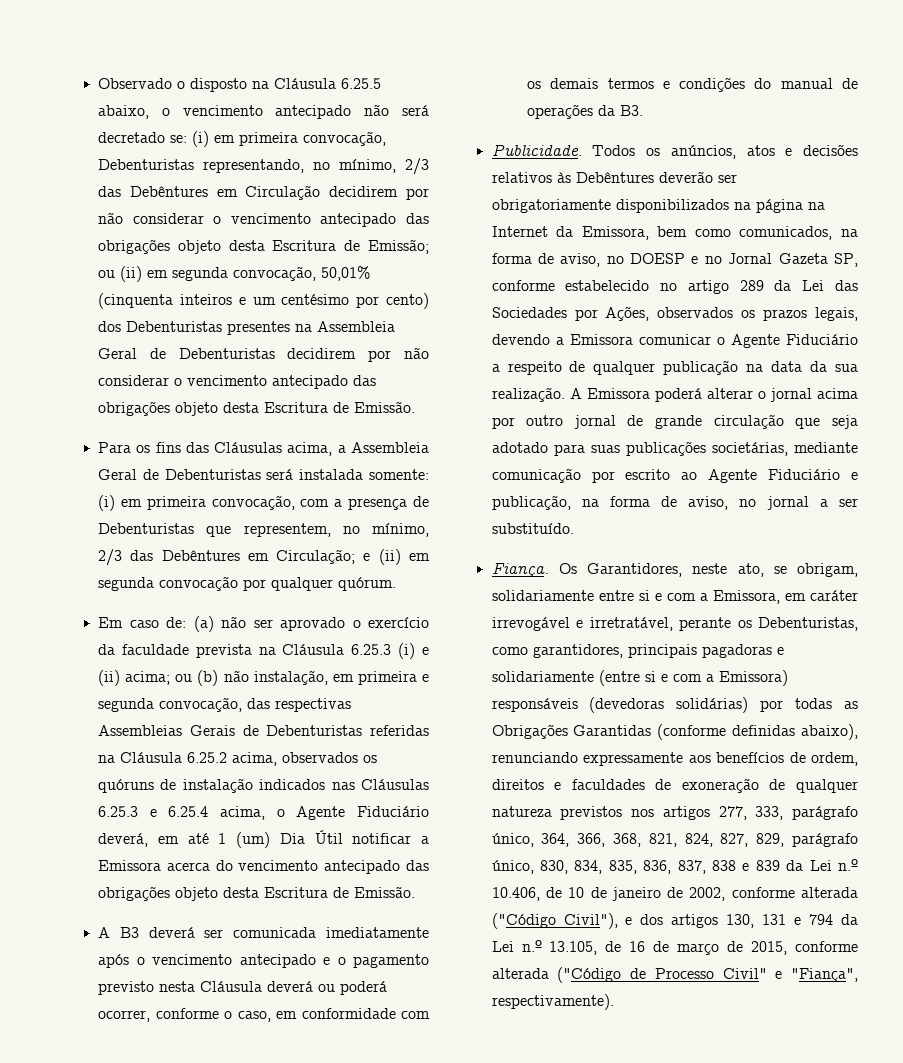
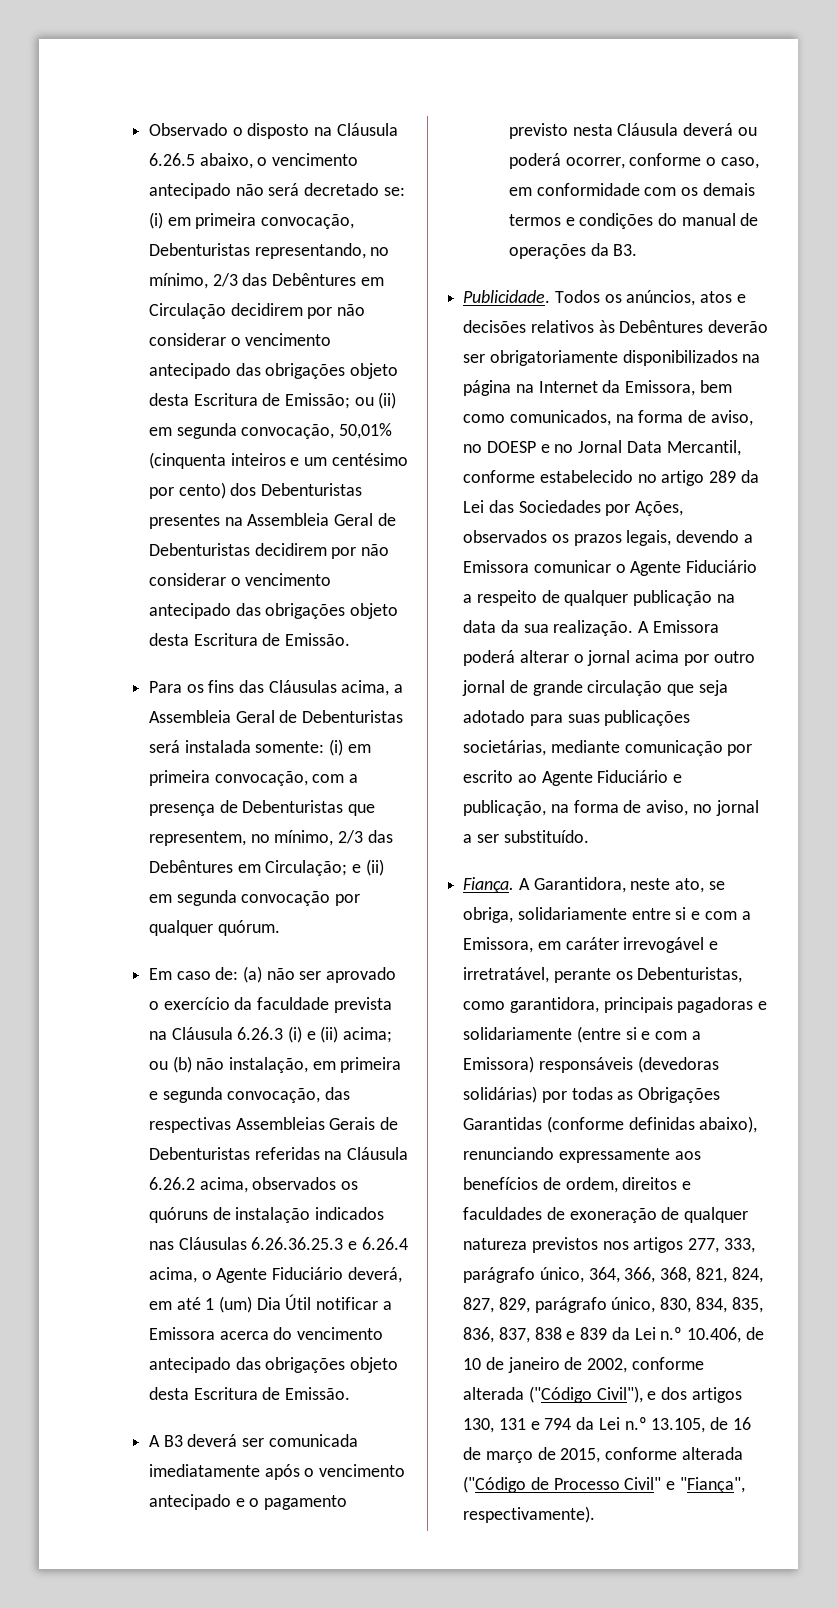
- Observado o disposto na Cláusula 6.25.5 abaixo, o vencimento antecipado não será decretado se:
+ Observado o disposto na Cláusula 6.26.5 abaixo, o vencimento antecipado não será decretado se:
- (a) não ser aprovado o exercício da faculdade prevista na Cláusula 6.25.3 (i) e (ii) acima;
+ (a) não ser aprovado o exercício da faculdade prevista na Cláusula 6.26.3 (i) e (ii) acima;
- ou (b) não instalação, em primeira e segunda convocação, das respectivas Assembleias Gerais de Debenturistas referidas na Cláusula 6.25.2 acima, observados os quóruns de instalação indicados nas Cláusulas 6.25.3 e 6.25.4 acima, o Agente Fiduciário deverá, em até 1 (um) Dia Útil notificar a Emissora acerca do vencimento antecipado das obrigações objeto desta Escritura de Emissão.
+ ou (b) não instalação, em primeira e segunda convocação, das respectivas Assembleias Gerais de Debenturistas referidas na Cláusula 6.26.2 acima, observados os quóruns de instalação indicados nas Cláusulas 6.26.36.25.3 e 6.26.4 acima, o Agente Fiduciário deverá, em até 1 (um) Dia Útil notificar a Emissora acerca do vencimento antecipado das obrigações objeto desta Escritura de Emissão.
- Todos os anúncios, atos e decisões relativos às Debêntures deverão ser obrigatoriamente disponibilizados na página na Internet da Emissora, bem como comunicados, na forma de aviso, no DOESP e no Jornal Gazeta SP, conforme estabelecido no artigo 289 da Lei das Sociedades por Ações, observados os prazos legais, devendo a Emissora comunicar o Agente Fiduciário a respeito de qualquer publicação na data da sua realização.
+ Todos os anúncios, atos e decisões relativos às Debêntures deverão ser obrigatoriamente disponibilizados na página na Internet da Emissora, bem como comunicados, na forma de aviso, no DOESP e no Jornal Data Mercantil, conforme estabelecido no artigo 289 da Lei das Sociedades por Ações, observados os prazos legais, devendo a Emissora comunicar o Agente Fiduciário a respeito de qualquer publicação na data da sua realização.
- Os Garantidores, neste ato, se obrigam, solidariamente entre si e com a Emissora, em caráter irrevogável e irretratável, perante os Debenturistas, como garantidores, principais pagadoras e solidariamente (entre si e com a Emissora) responsáveis (devedoras solidárias) por todas as Obrigações Garantidas (conforme definidas abaixo), renunciando expressamente aos benefícios de ordem, direitos e faculdades de exoneração de qualquer natureza previstos nos artigos 277, 333, parágrafo único, 364, 366, 368, 821, 824, 827, 829, parágrafo único, 830, 834, 835, 836, 837, 838 e 839 da Lei n.º 10.406, de 10 de janeiro de 2002, conforme alterada ("Código Civil"), e dos artigos 130, 131 e 794 da Lei n.º 13.105, de 16 de março de 2015, conforme alterada ("Código de Processo Civil" e "Fiança", respectivamente).
+ A Garantidora, neste ato, se obriga, solidariamente entre si e com a Emissora, em caráter irrevogável e irretratável, perante os Debenturistas, como garantidora, principais pagadoras e solidariamente (entre si e com a Emissora) responsáveis (devedoras solidárias) por todas as Obrigações Garantidas (conforme definidas abaixo), renunciando expressamente aos benefícios de ordem, direitos e faculdades de exoneração de qualquer natureza previstos nos artigos 277, 333, parágrafo único, 364, 366, 368, 821, 824, 827, 829, parágrafo único, 830, 834, 835, 836, 837, 838 e 839 da Lei n.º 10.406, de 10 de janeiro de 2002, conforme alterada ("Código Civil"), e dos artigos 130, 131 e 794 da Lei n.º 13.105, de 16 de março de 2015, conforme alterada ("Código de Processo Civil" e "Fiança", respectivamente).

